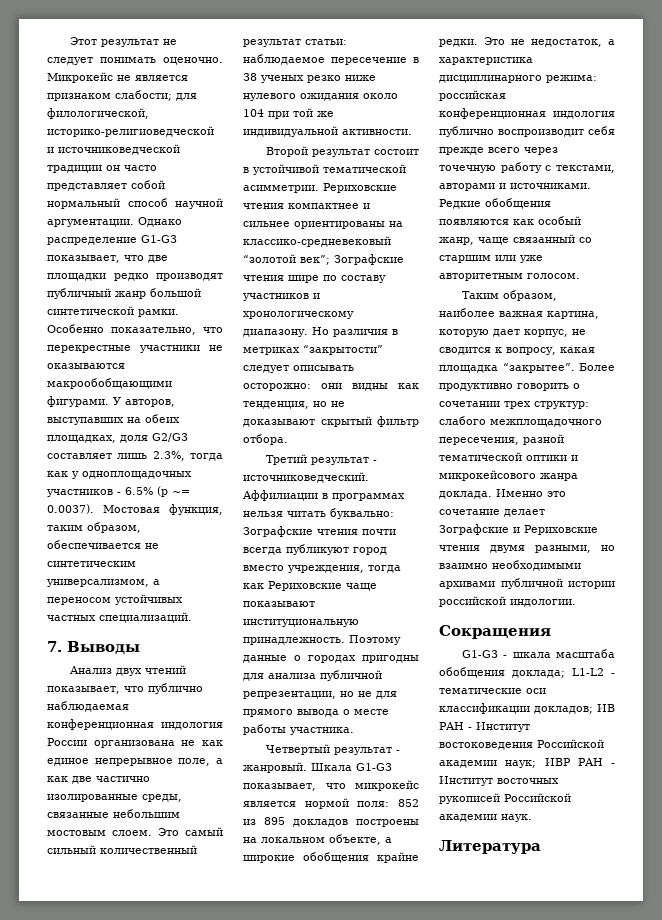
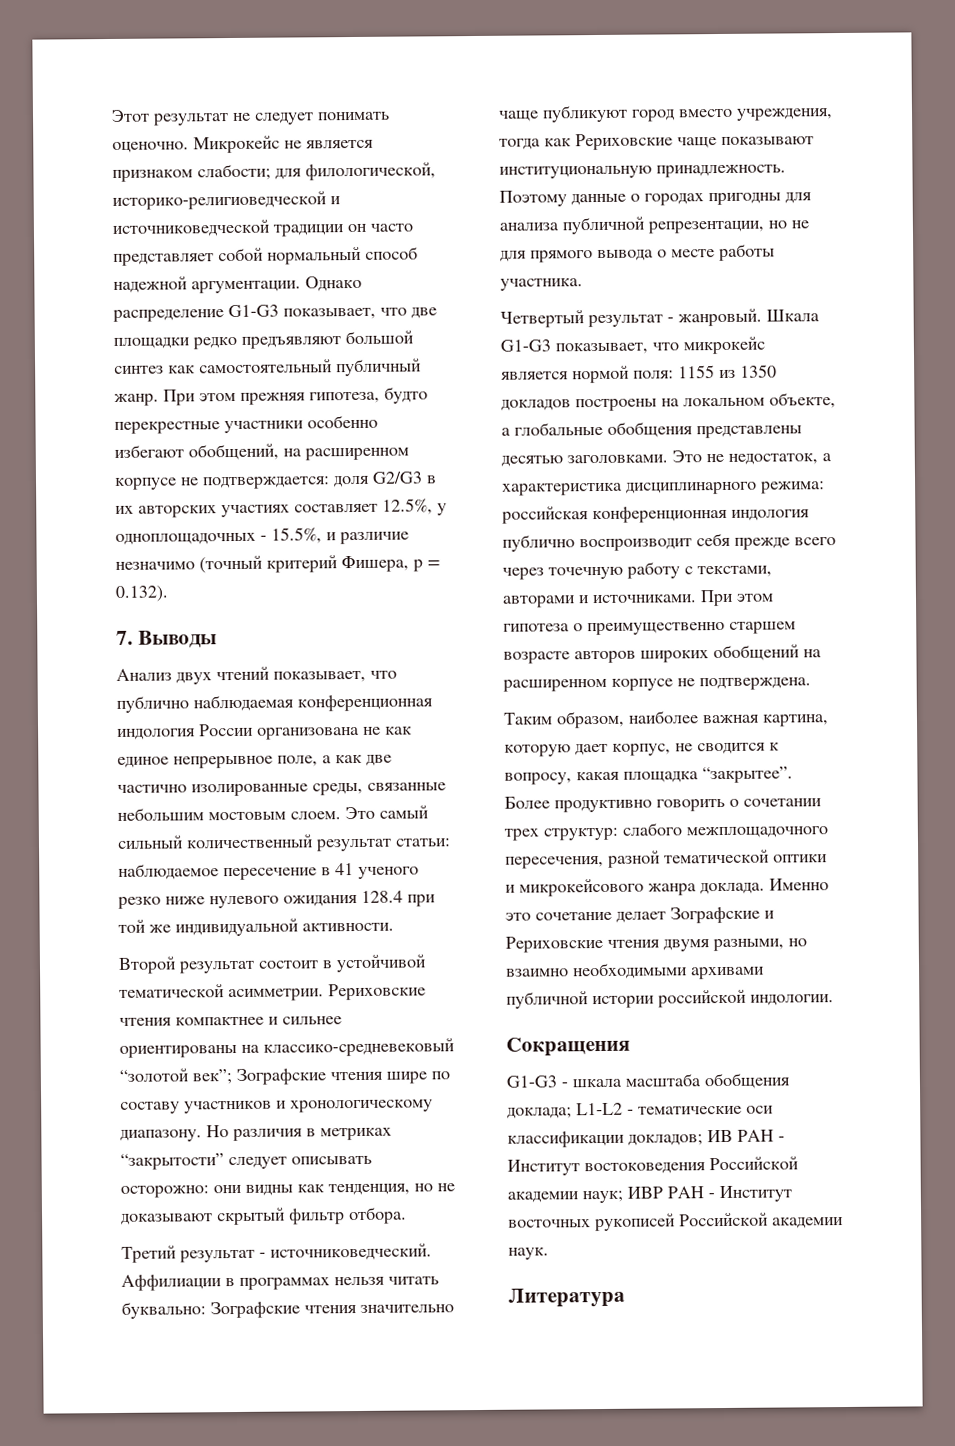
- Микрокейс не является признаком слабости; для филологической, историко-религиоведческой и источниковедческой традиции он часто представляет собой нормальный способ научной аргументации.
+ Микрокейс не является признаком слабости; для филологической, историко-религиоведческой и источниковедческой традиции он часто представляет собой нормальный способ надежной аргументации.
- Однако распределение G1-G3 показывает, что две площадки редко производят публичный жанр большой синтетической рамки. Особенно показательно, что перекрестные участники не оказываются макрообобщающими фигурами. У авторов, выступавших на обеих площадках, доля G2/G3 составляет лишь 2.3%, тогда как у одноплощадочных участников - 6.5% (p ~= 0.0037). Мостовая функция, таким образом, обеспечивается не синтетическим универсализмом, а переносом устойчивых частных специализаций.
+ Однако распределение G1-G3 показывает, что две площадки редко предъявляют большой синтез как самостоятельный публичный жанр. При этом прежняя гипотеза, будто перекрестные участники особенно избегают обобщений, на расширенном корпусе не подтверждается: доля G2/G3 в их авторских участиях составляет 12.5%, у одноплощадочных - 15.5%, и различие незначимо (точный критерий Фишера, p = 0.132).
- Это самый сильный количественный результат статьи: наблюдаемое пересечение в 38 ученых резко ниже нулевого ожидания около 104 при той же индивидуальной активности.
+ Это самый сильный количественный результат статьи: наблюдаемое пересечение в 41 ученого резко ниже нулевого ожидания 128.4 при той же индивидуальной активности.
- Аффилиации в программах нельзя читать буквально: Зографские чтения почти всегда публикуют город вместо учреждения, тогда как Рериховские чаще показывают институциональную принадлежность.
+ Аффилиации в программах нельзя читать буквально: Зографские чтения значительно чаще публикуют город вместо учреждения, тогда как Рериховские чаще показывают институциональную принадлежность.
- Шкала G1-G3 показывает, что микрокейс является нормой поля: 852 из 895 докладов построены на локальном объекте, а широкие обобщения крайне редки.
+ Шкала G1-G3 показывает, что микрокейс является нормой поля: 1155 из 1350 докладов построены на локальном объекте, а глобальные обобщения представлены десятью заголовками.
- Редкие обобщения появляются как особый жанр, чаще связанный со старшим или уже авторитетным голосом.
+ При этом гипотеза о преимущественно старшем возрасте авторов широких обобщений на расширенном корпусе не подтверждена.

